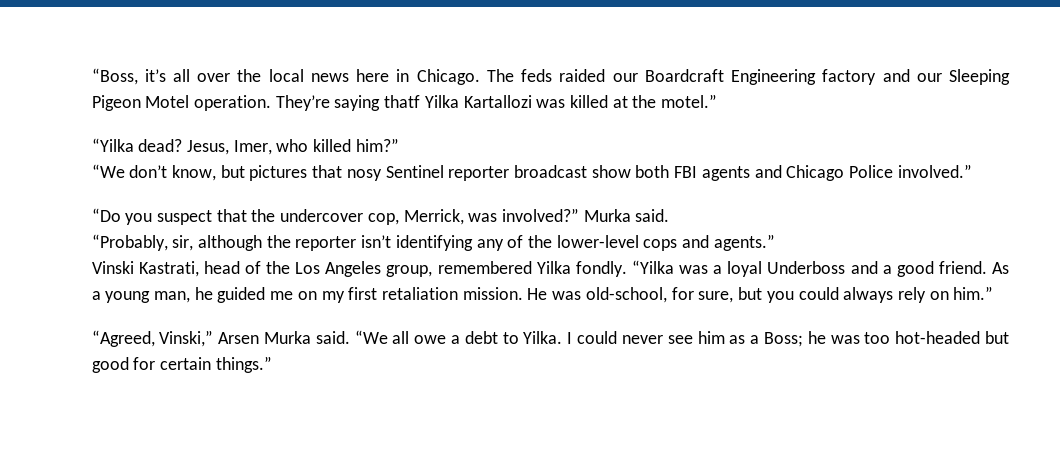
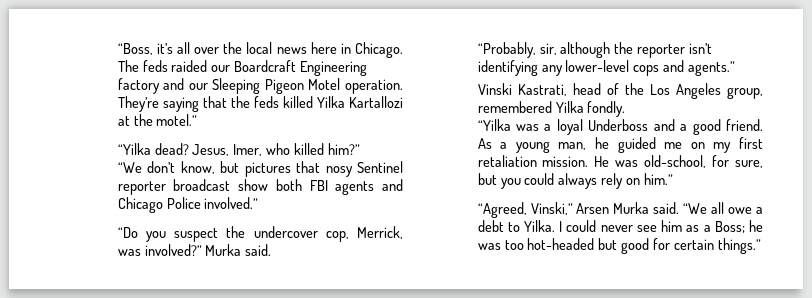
- They’re saying thatf Yilka Kartallozi was killed at the motel.”
+ They’re saying that the feds killed Yilka Kartallozi at the motel.”
- “Do you suspect that the undercover cop, Merrick, was involved?”
+ “Do you suspect the undercover cop, Merrick, was involved?”
- “Probably, sir, although the reporter isn’t identifying any of the lower-level cops and agents.”
+ “Probably, sir, although the reporter isn’t identifying any lower-level cops and agents.”
- Vinski Kastrati, head of the Los Angeles group, remembered Yilka fondly. “Yilka was a loyal Underboss and a good friend.
+ Vinski Kastrati, head of the Los Angeles group, remembered Yilka fondly.
+ “Yilka was a loyal Underboss and a good friend.

